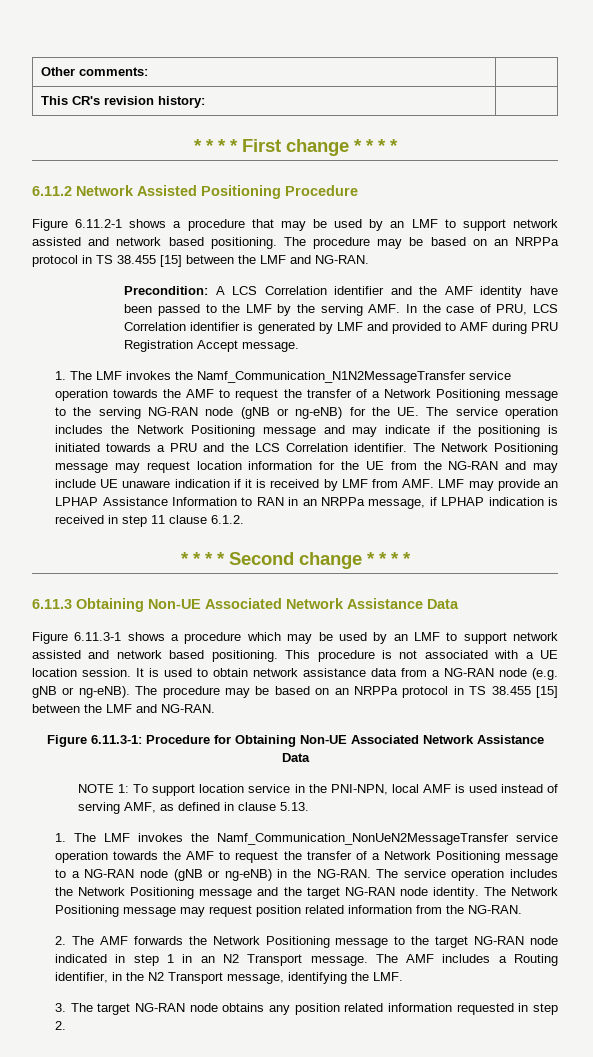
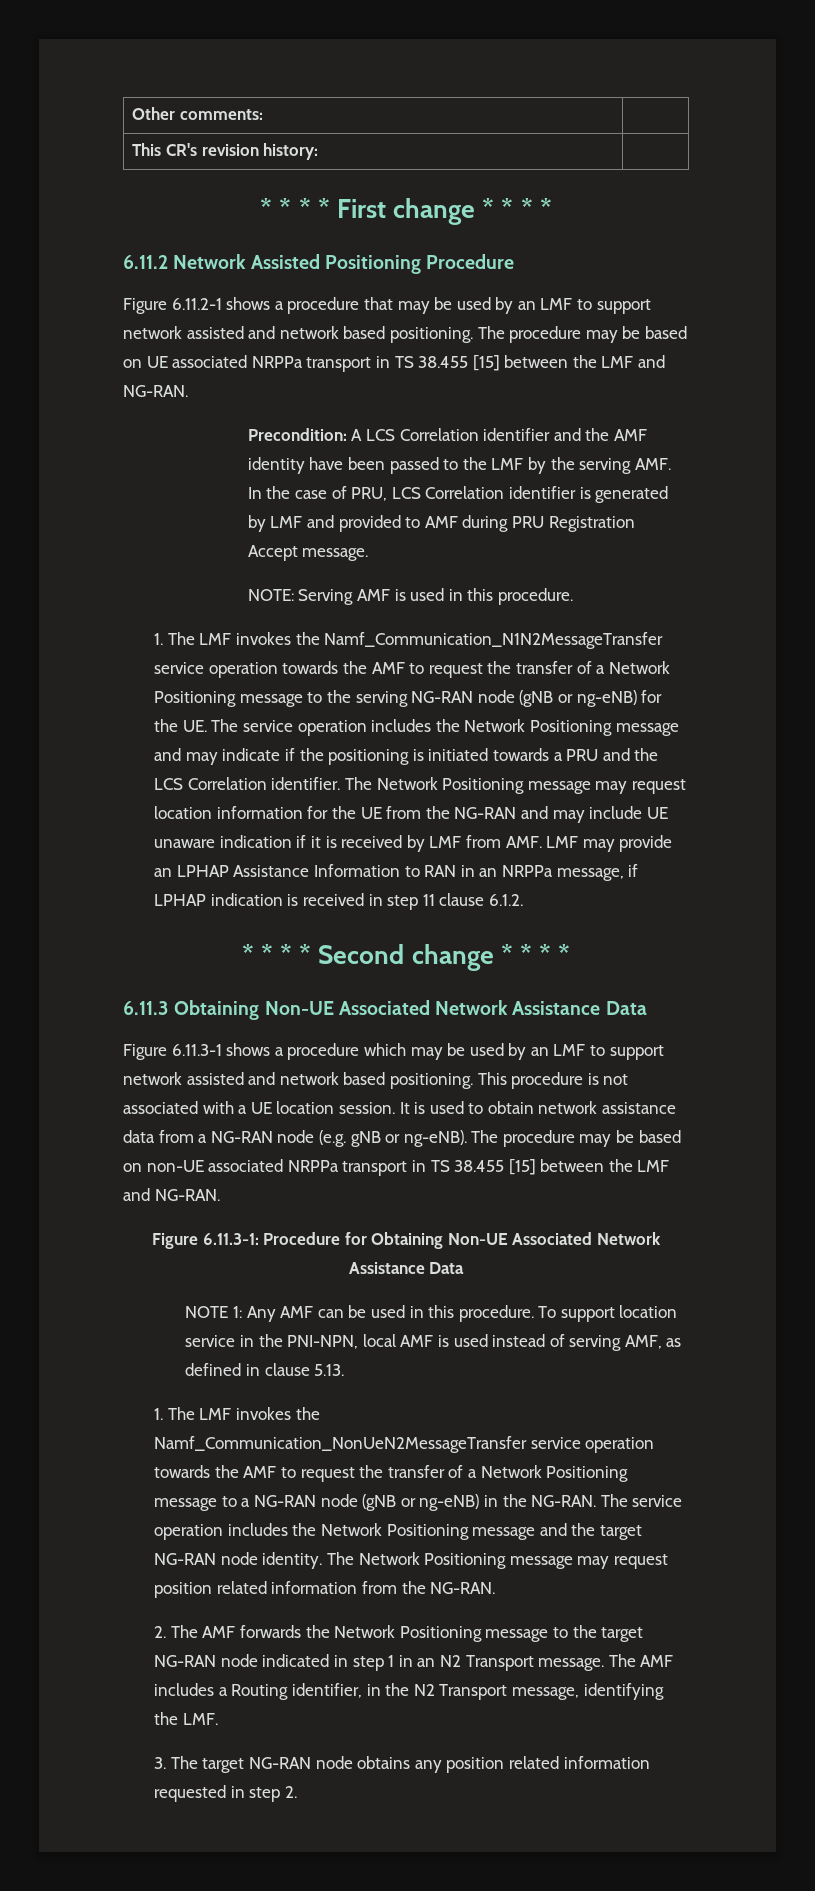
- Figure 6.11.2-1 shows a procedure that may be used by an LMF to support network assisted and network based positioning. The procedure may be based on an NRPPa protocol in TS 38.455 [15] between the LMF and NG-RAN.
+ Figure 6.11.2-1 shows a procedure that may be used by an LMF to support network assisted and network based positioning. The procedure may be based on UE associated NRPPa transport in TS 38.455 [15] between the LMF and NG-RAN.
+ NOTE: Serving AMF is used in this procedure.
- It is used to obtain network assistance data from a NG-RAN node (e.g. gNB or ng-eNB). The procedure may be based on an NRPPa protocol in TS 38.455 [15] between the LMF and NG-RAN.
+ It is used to obtain network assistance data from a NG-RAN node (e.g. gNB or ng-eNB). The procedure may be based on non-UE associated NRPPa transport in TS 38.455 [15] between the LMF and NG-RAN.
- NOTE 1: To support location service in the PNI-NPN, local AMF is used instead of serving AMF, as defined in clause 5.13.
+ NOTE 1: Any AMF can be used in this procedure. To support location service in the PNI-NPN, local AMF is used instead of serving AMF, as defined in clause 5.13.

